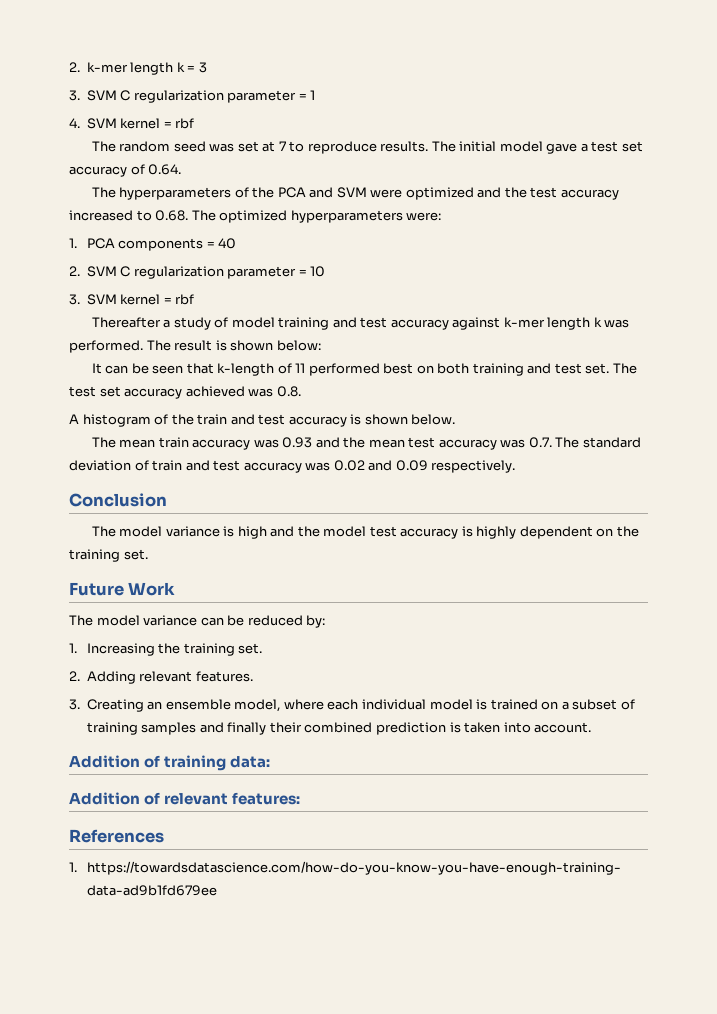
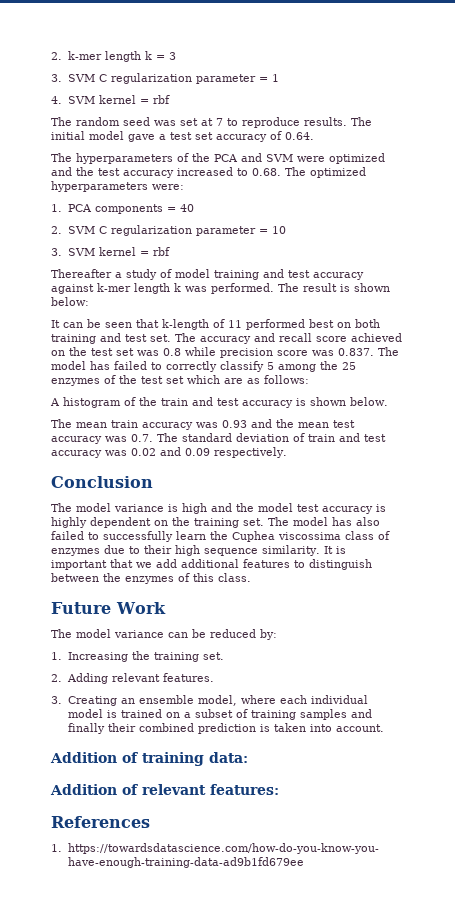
- The test set accuracy achieved was 0.8.
+ The accuracy and recall score achieved on the test set was 0.8 while precision score was 0.837. The model has failed to correctly classify 5 among the 25 enzymes of the test set which are as follows:
+ The model has also failed to successfully learn the Cuphea viscossima class of enzymes due to their high sequence similarity. It is important that we add additional features to distinguish between the enzymes of this class.

